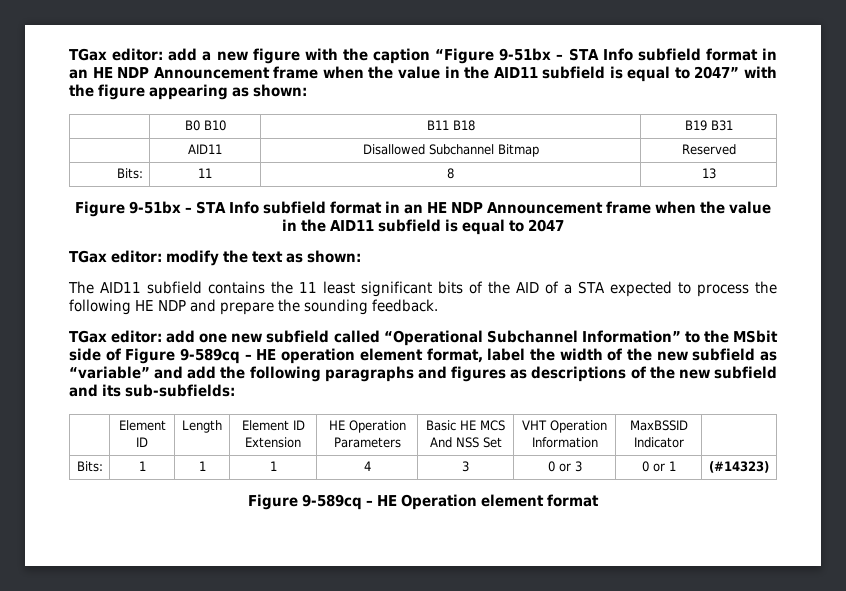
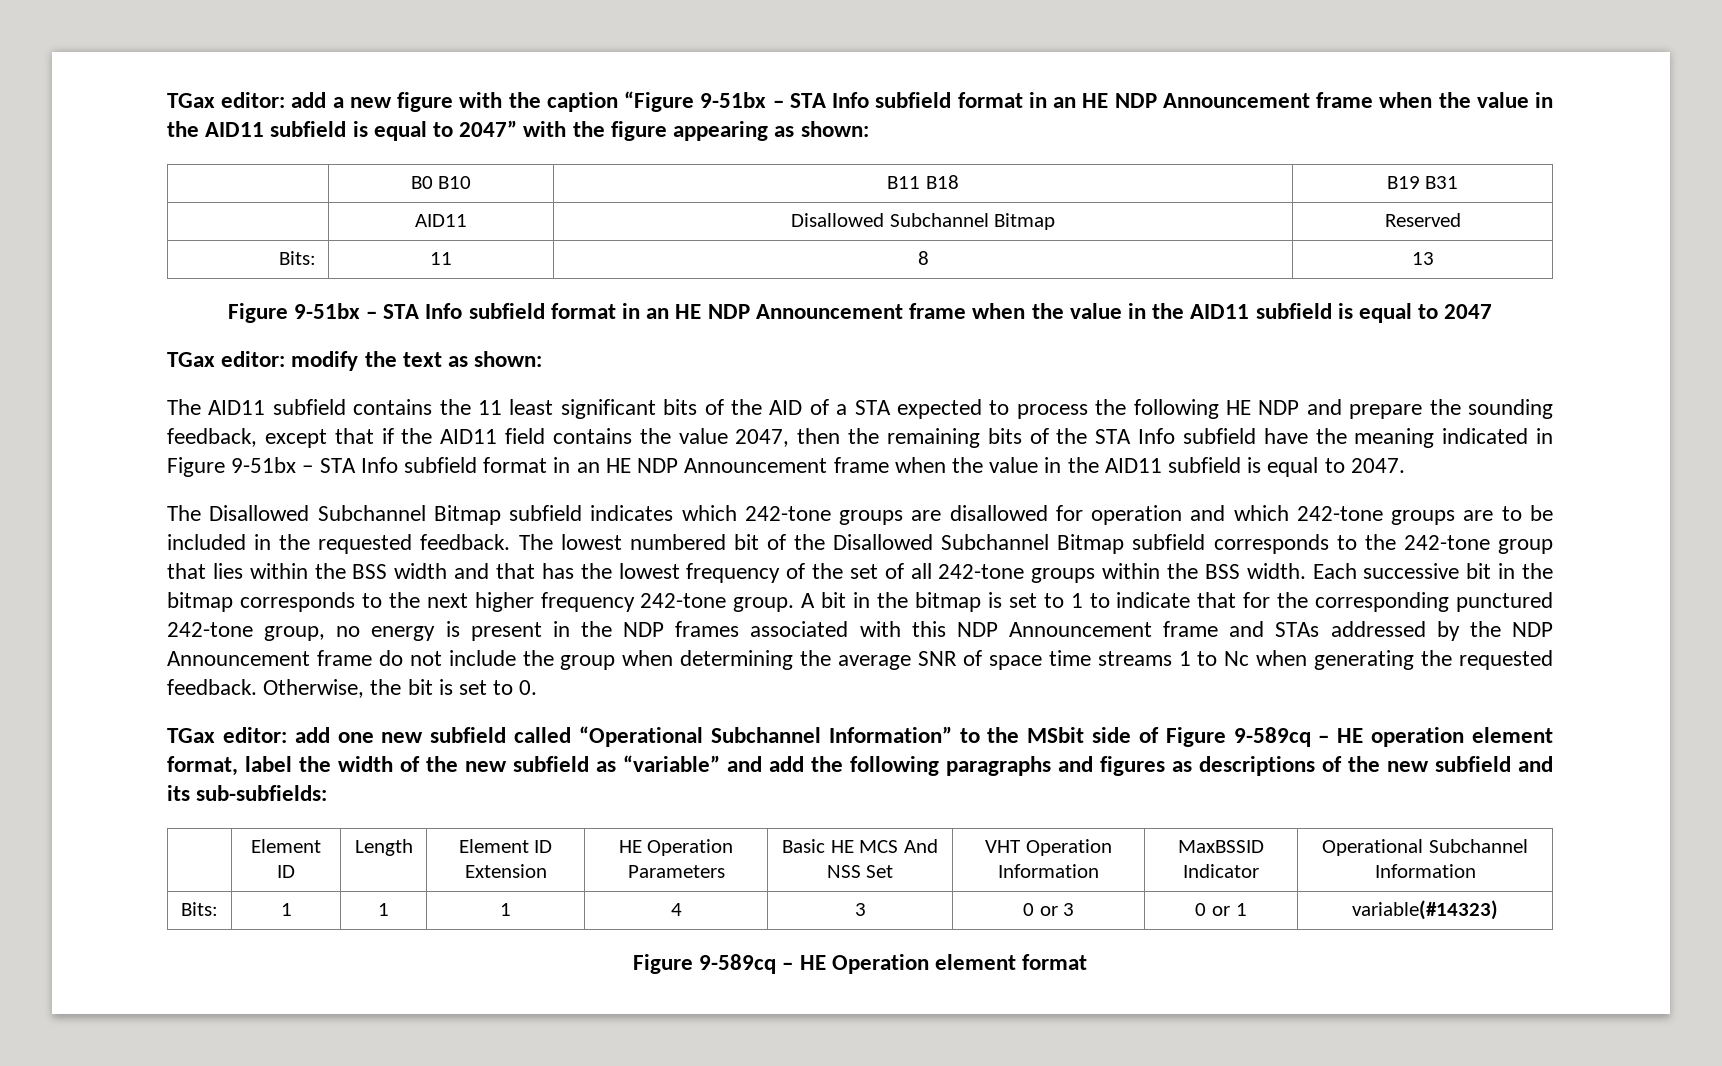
- The AID11 subfield contains the 11 least significant bits of the AID of a STA expected to process the following HE NDP and prepare the sounding feedback.
+ The AID11 subfield contains the 11 least significant bits of the AID of a STA expected to process the following HE NDP and prepare the sounding feedback, except that if the AID11 field contains the value 2047, then the remaining bits of the STA Info subfield have the meaning indicated in Figure 9-51bx – STA Info subfield format in an HE NDP Announcement frame when the value in the AID11 subfield is equal to 2047.
+ The Disallowed Subchannel Bitmap subfield indicates which 242-tone groups are disallowed for operation and which 242-tone groups are to be included in the requested feedback. The lowest numbered bit of the Disallowed Subchannel Bitmap subfield corresponds to the 242-tone group that lies within the BSS width and that has the lowest frequency of the set of all 242-tone groups within the BSS width. Each successive bit in the bitmap corresponds to the next higher frequency 242-tone group. A bit in the bitmap is set to 1 to indicate that for the corresponding punctured 242-tone group, no energy is present in the NDP frames associated with this NDP Announcement frame and STAs addressed by the NDP Announcement frame do not include the group when determining the average SNR of space time streams 1 to Nc when generating the requested feedback. Otherwise, the bit is set to 0.
- | Element ID | Length | Element ID Extension | HE Operation Parameters | Basic HE MCS And NSS Set | VHT Operation Information | MaxBSSID Indicator |
+ | Element ID | Length | Element ID Extension | HE Operation Parameters | Basic HE MCS And NSS Set | VHT Operation Information | MaxBSSID Indicator | Operational Subchannel Information
- Bits: | 1 | 1 | 1 | 4 | 3 | 0 or 3 | 0 or 1 | (#14323)
+ Bits: | 1 | 1 | 1 | 4 | 3 | 0 or 3 | 0 or 1 | variable(#14323)

